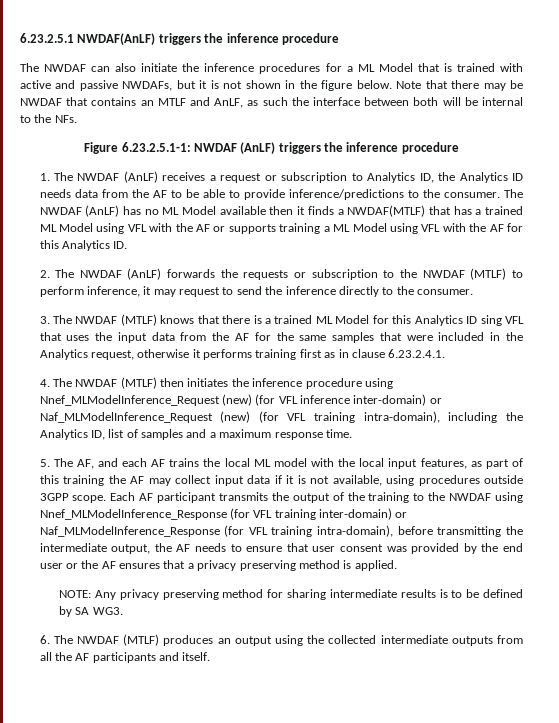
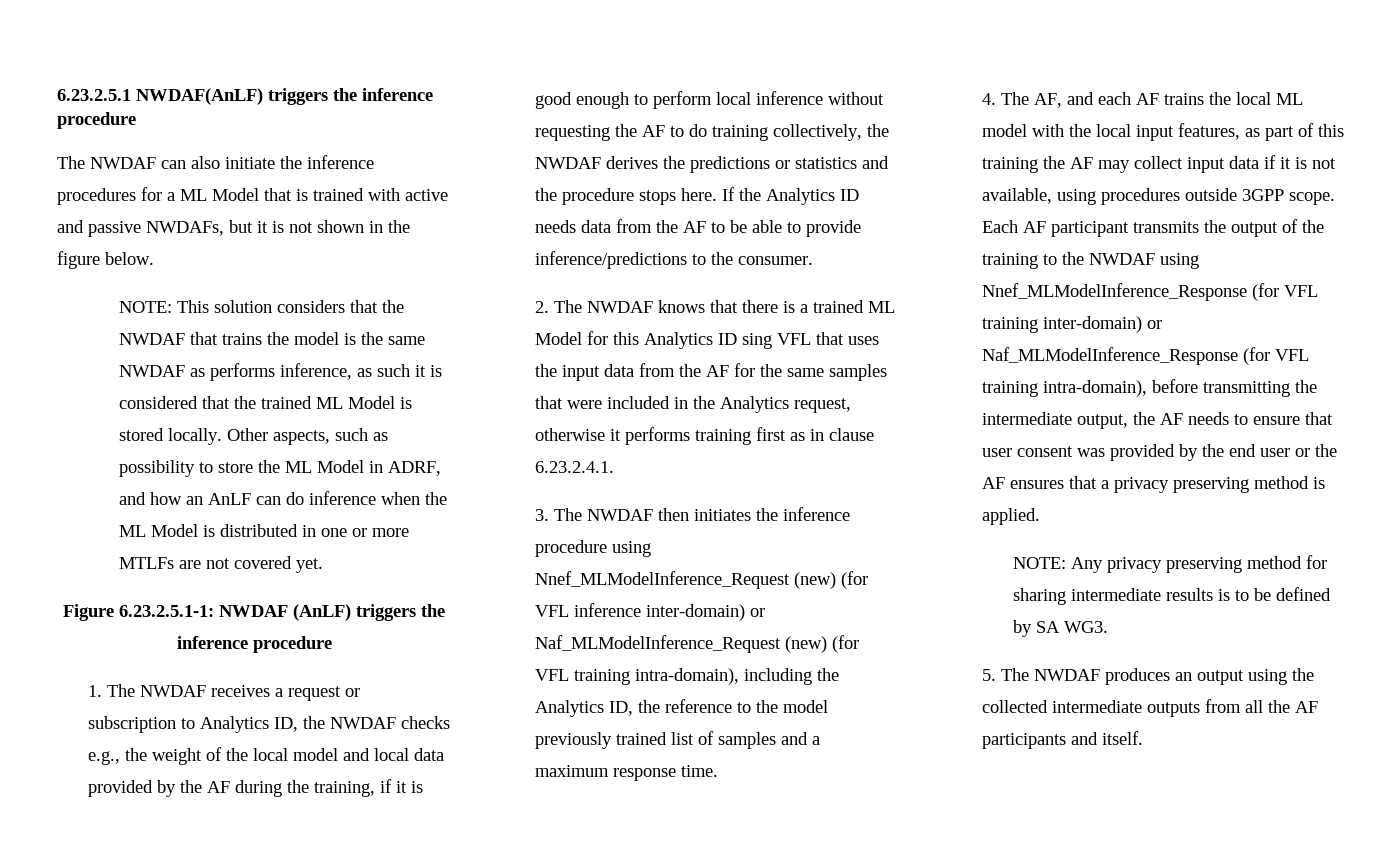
- The NWDAF can also initiate the inference procedures for a ML Model that is trained with active and passive NWDAFs, but it is not shown in the figure below. Note that there may be NWDAF that contains an MTLF and AnLF, as such the interface between both will be internal to the NFs.
+ The NWDAF can also initiate the inference procedures for a ML Model that is trained with active and passive NWDAFs, but it is not shown in the figure below.
+ NOTE: This solution considers that the NWDAF that trains the model is the same NWDAF as performs inference, as such it is considered that the trained ML Model is stored locally. Other aspects, such as possibility to store the ML Model in ADRF, and how an AnLF can do inference when the ML Model is distributed in one or more MTLFs are not covered yet.
- 1. The NWDAF (AnLF) receives a request or subscription to Analytics ID, the Analytics ID needs data from the AF to be able to provide inference/predictions to the consumer. The NWDAF (AnLF) has no ML Model available then it finds a NWDAF(MTLF) that has a trained ML Model using VFL with the AF or supports training a ML Model using VFL with the AF for this Analytics ID.
- 2. The NWDAF (AnLF) forwards the requests or subscription to the NWDAF (MTLF) to perform inference, it may request to send the inference directly to the consumer.
- 3. The NWDAF (MTLF) knows that there is a trained ML Model for this Analytics ID sing VFL that uses the input data from the AF for the same samples that were included in the Analytics request, otherwise it performs training first as in clause 6.23.2.4.1.
+ 1. The NWDAF receives a request or subscription to Analytics ID, the NWDAF checks e.g., the weight of the local model and local data provided by the AF during the training, if it is good enough to perform local inference without requesting the AF to do training collectively, the NWDAF derives the predictions or statistics and the procedure stops here. If the Analytics ID needs data from the AF to be able to provide inference/predictions to the consumer.
+ 2. The NWDAF knows that there is a trained ML Model for this Analytics ID sing VFL that uses the input data from the AF for the same samples that were included in the Analytics request, otherwise it performs training first as in clause 6.23.2.4.1.
- 4. The NWDAF (MTLF) then initiates the inference procedure using Nnef_MLModelInference_Request (new) (for VFL inference inter-domain) or Naf_MLModelInference_Request (new) (for VFL training intra-domain), including the Analytics ID, list of samples and a maximum response time.
+ 3. The NWDAF then initiates the inference procedure using Nnef_MLModelInference_Request (new) (for VFL inference inter-domain) or Naf_MLModelInference_Request (new) (for VFL training intra-domain), including the Analytics ID, the reference to the model previously trained list of samples and a maximum response time.
- 5. The AF, and each AF trains the local ML model with the local input features, as part of this training the AF may collect input data if it is not available, using procedures outside 3GPP scope.
+ 4. The AF, and each AF trains the local ML model with the local input features, as part of this training the AF may collect input data if it is not available, using procedures outside 3GPP scope.
- 6. The NWDAF (MTLF) produces an output using the collected intermediate outputs from all the AF participants and itself.
+ 5. The NWDAF produces an output using the collected intermediate outputs from all the AF participants and itself.

